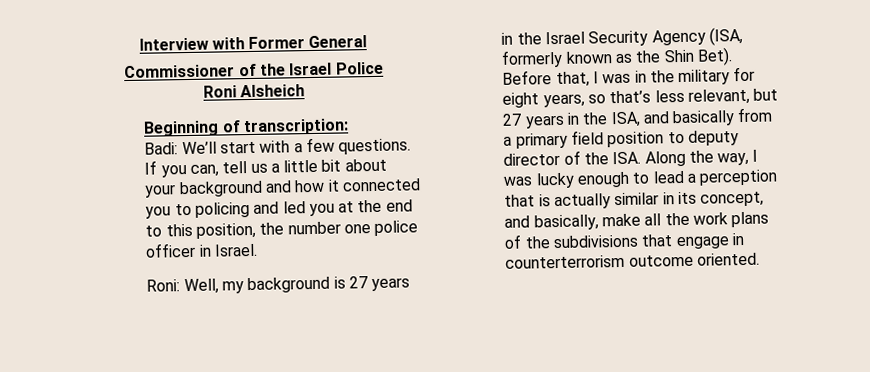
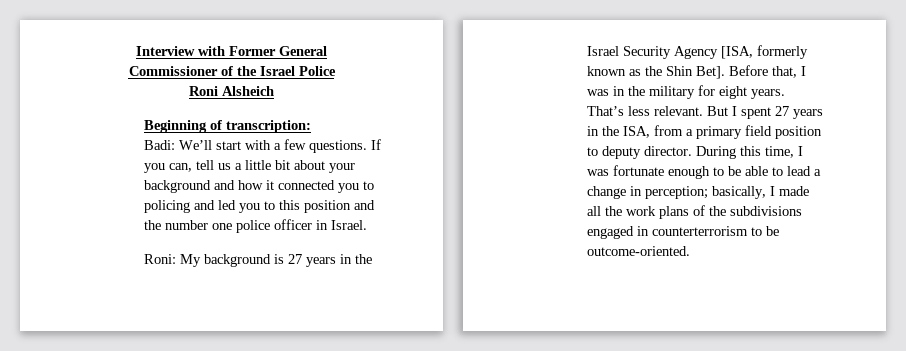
- If you can, tell us a little bit about your background and how it connected you to policing and led you at the end to this position, the number one police officer in Israel.
+ If you can, tell us a little bit about your background and how it connected you to policing and led you to this position and the number one police officer in Israel.
- Roni: Well, my background is 27 years in the Israel Security Agency (ISA, formerly known as the Shin Bet).
+ Roni: My background is 27 years in the Israel Security Agency [ISA, formerly known as the Shin Bet].
- Before that, I was in the military for eight years, so that’s less relevant, but 27 years in the ISA, and basically from a primary field position to deputy director of the ISA. Along the way, I was lucky enough to lead a perception that is actually similar in its concept, and basically, make all the work plans of the subdivisions that engage in counterterrorism outcome oriented.
+ Before that, I was in the military for eight years. That’s less relevant. But I spent 27 years in the ISA, from a primary field position to deputy director. During this time, I was fortunate enough to be able to lead a change in perception; basically, I made all the work plans of the subdivisions engaged in counterterrorism to be outcome-oriented.

